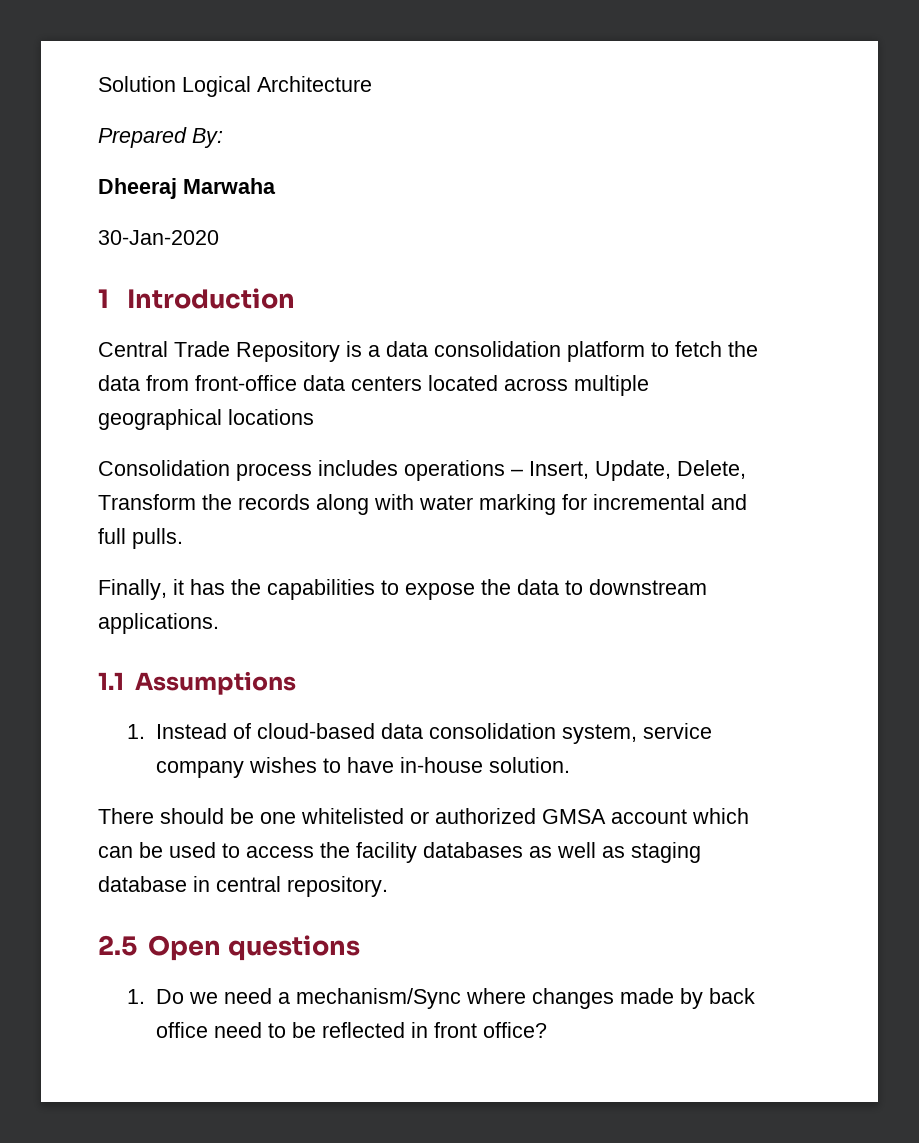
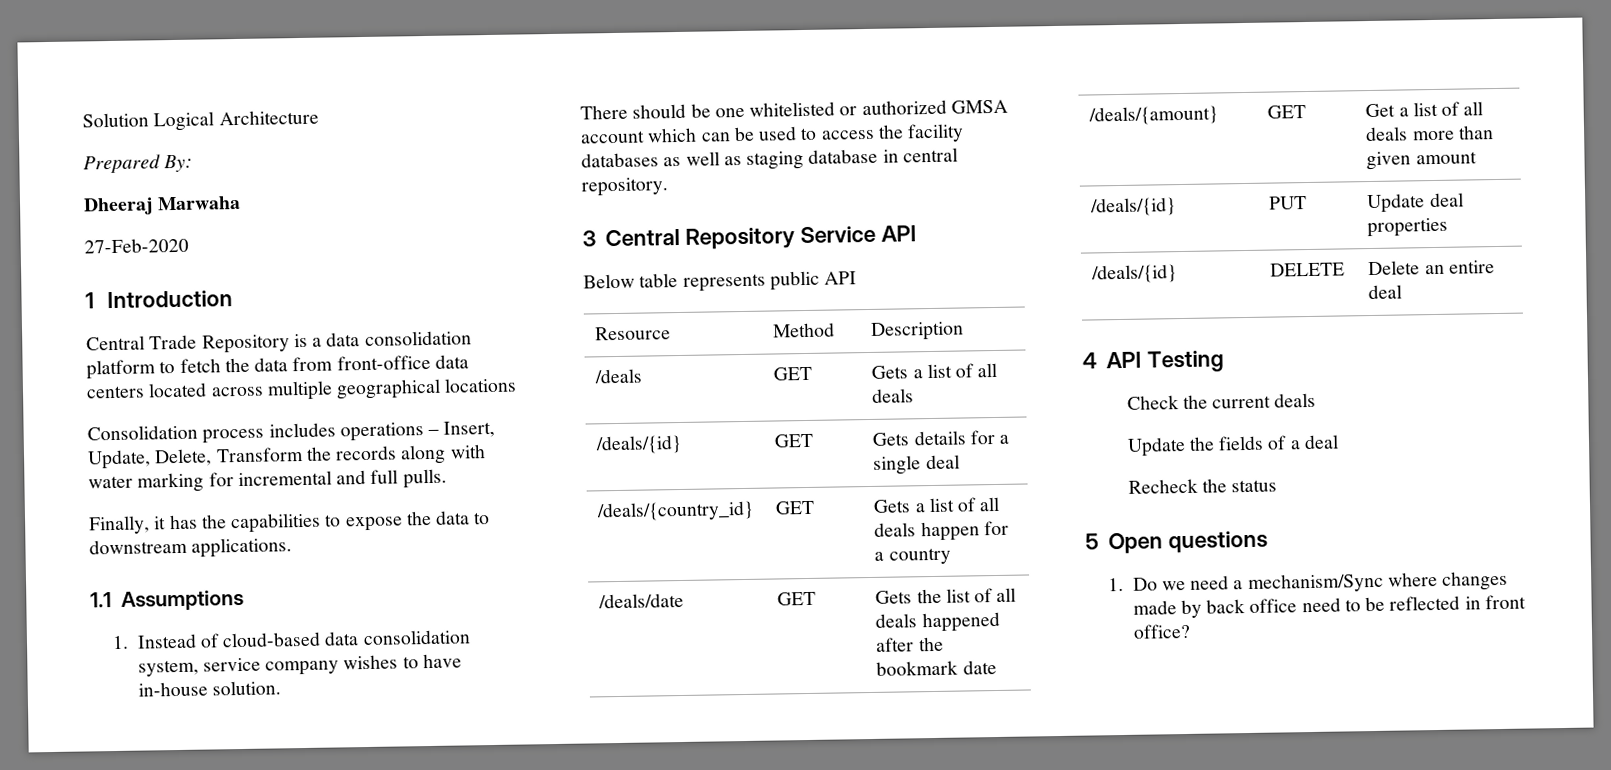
- 30-Jan-2020
+ 27-Feb-2020
- 2.5 Open questions
+ 3 Central Repository Service API
+ Below table represents public API
+ Resource | Method | Description
+ /deals | GET | Gets a list of all deals
+ /deals/{id} | GET | Gets details for a single deal
+ /deals/{country_id} | GET | Gets a list of all deals happen for a country
+ /deals/date | GET | Gets the list of all deals happened after the bookmark date
+ /deals/{amount} | GET | Get a list of all deals more than given amount
+ /deals/{id} | PUT | Update deal properties
+ /deals/{id} | DELETE | Delete an entire deal
+ 4 API Testing
+ Check the current deals
+ Update the fields of a deal
+ Recheck the status
+ 5 Open questions

